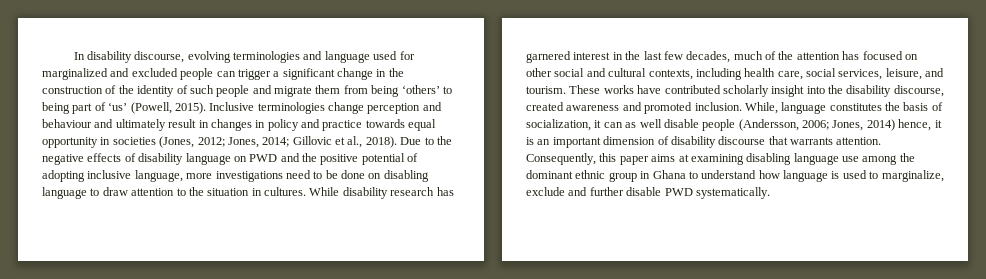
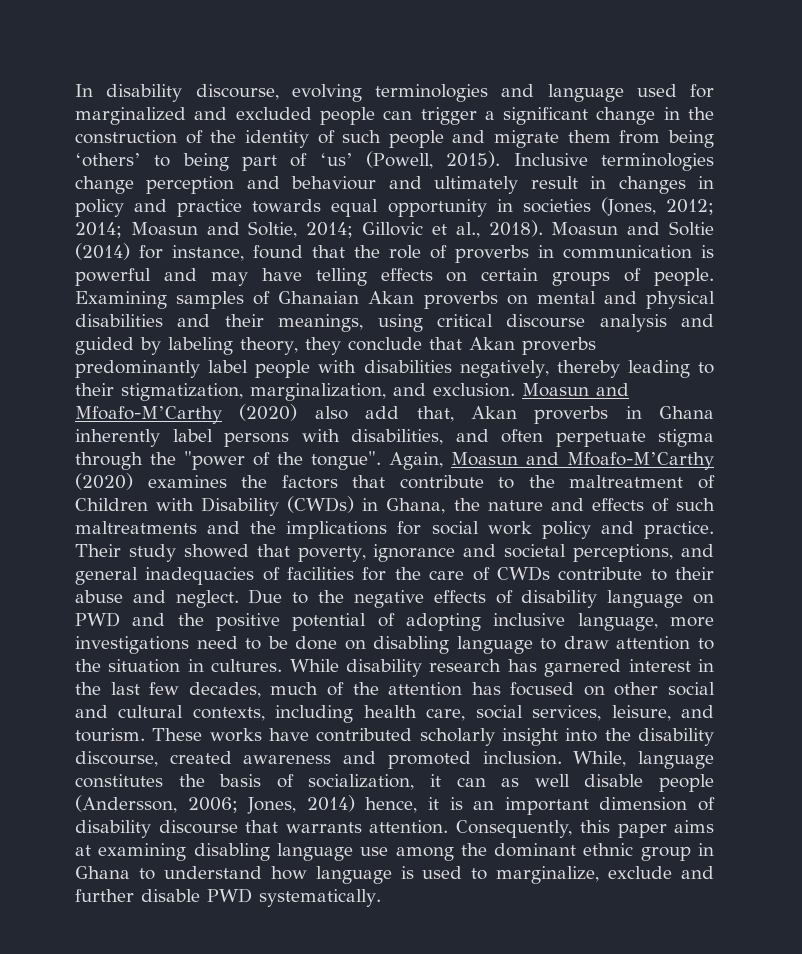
- Inclusive terminologies change perception and behaviour and ultimately result in changes in policy and practice towards equal opportunity in societies (Jones, 2012; Jones, 2014; Gillovic et al., 2018).
+ Inclusive terminologies change perception and behaviour and ultimately result in changes in policy and practice towards equal opportunity in societies (Jones, 2012; 2014; Moasun and Soltie, 2014; Gillovic et al., 2018).
+ Moasun and Soltie (2014) for instance, found that the role of proverbs in communication is powerful and may have telling effects on certain groups of people. Examining samples of Ghanaian Akan proverbs on mental and physical disabilities and their meanings, using critical discourse analysis and guided by labeling theory, they conclude that Akan proverbs predominantly label people with disabilities negatively, thereby leading to their stigmatization, marginalization, and exclusion. Moasun and Mfoafo-M’Carthy (2020) also add that, Akan proverbs in Ghana inherently label persons with disabilities, and often perpetuate stigma through the "power of the tongue". Again, Moasun and Mfoafo-M’Carthy (2020) examines the factors that contribute to the maltreatment of Children with Disability (CWDs) in Ghana, the nature and effects of such maltreatments and the implications for social work policy and practice. Their study showed that poverty, ignorance and societal perceptions, and general inadequacies of facilities for the care of CWDs contribute to their abuse and neglect.

